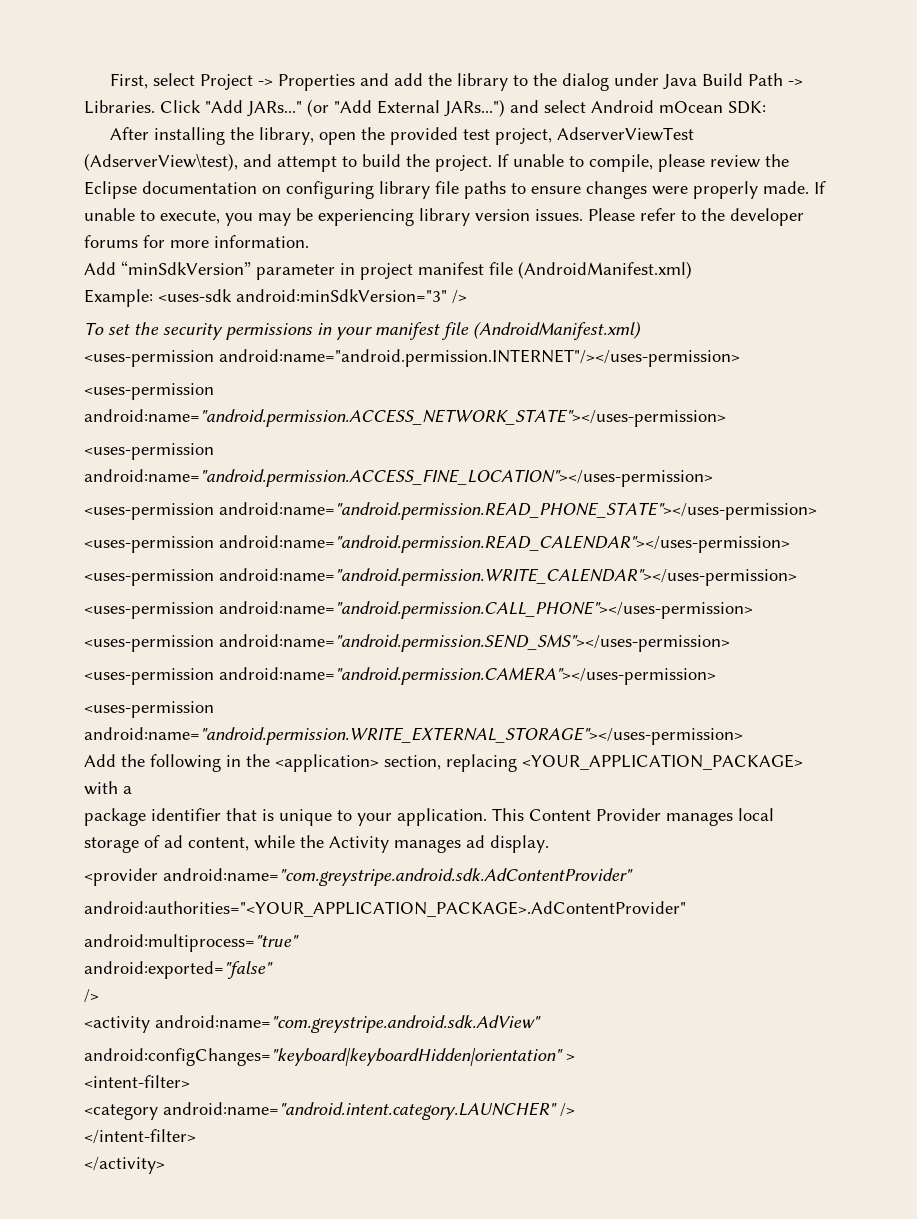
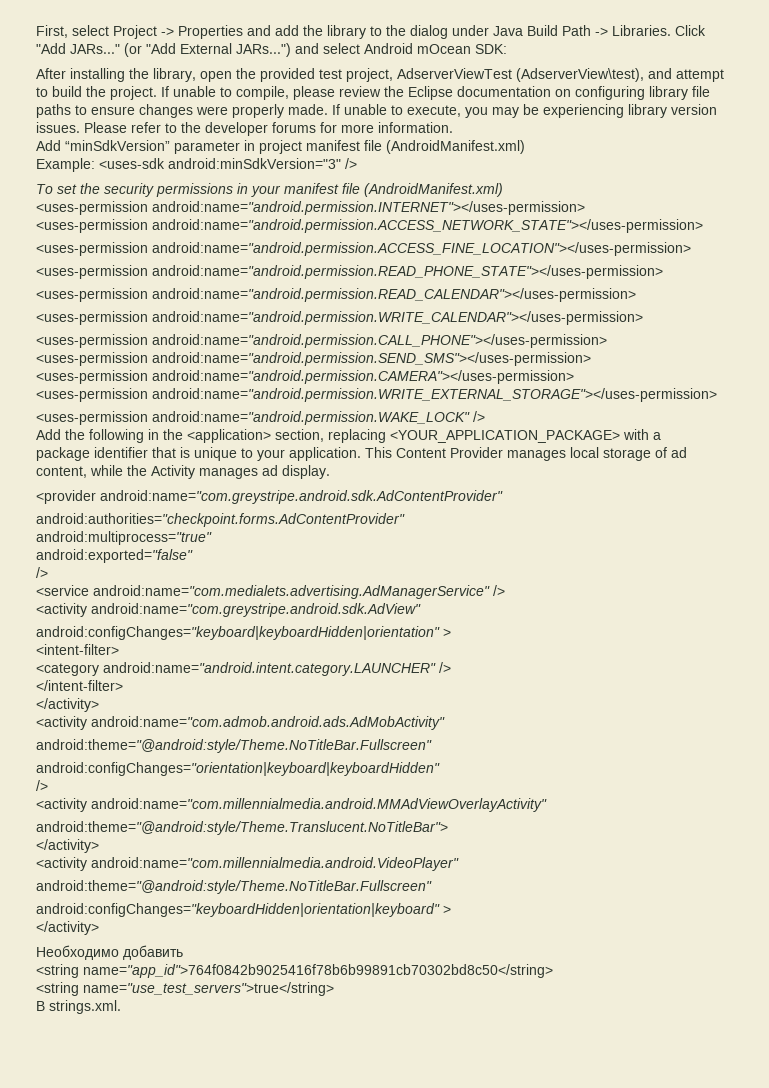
- <uses-permission android:name="android.permission.INTERNET"/></uses-permission>
+ <uses-permission android:name="android.permission.INTERNET"></uses-permission>
+ <uses-permission android:name="android.permission.WAKE_LOCK" />
- android:authorities="<YOUR_APPLICATION_PACKAGE>.AdContentProvider"
+ android:authorities="checkpoint.forms.AdContentProvider"
+ <service android:name="com.medialets.advertising.AdManagerService" />
+ <activity android:name="com.admob.android.ads.AdMobActivity"
+ android:theme="@android:style/Theme.NoTitleBar.Fullscreen"
+ android:configChanges="orientation|keyboard|keyboardHidden"
+ />
+ <activity android:name="com.millennialmedia.android.MMAdViewOverlayActivity"
+ android:theme="@android:style/Theme.Translucent.NoTitleBar">
+ </activity>
+ <activity android:name="com.millennialmedia.android.VideoPlayer"
+ android:theme="@android:style/Theme.NoTitleBar.Fullscreen"
+ android:configChanges="keyboardHidden|orientation|keyboard" >
+ </activity>
+ Необходимо добавить
+ <string name="app_id">764f0842b9025416f78b6b99891cb70302bd8c50</string>
+ <string name="use_test_servers">true</string>
+ В strings.xml.

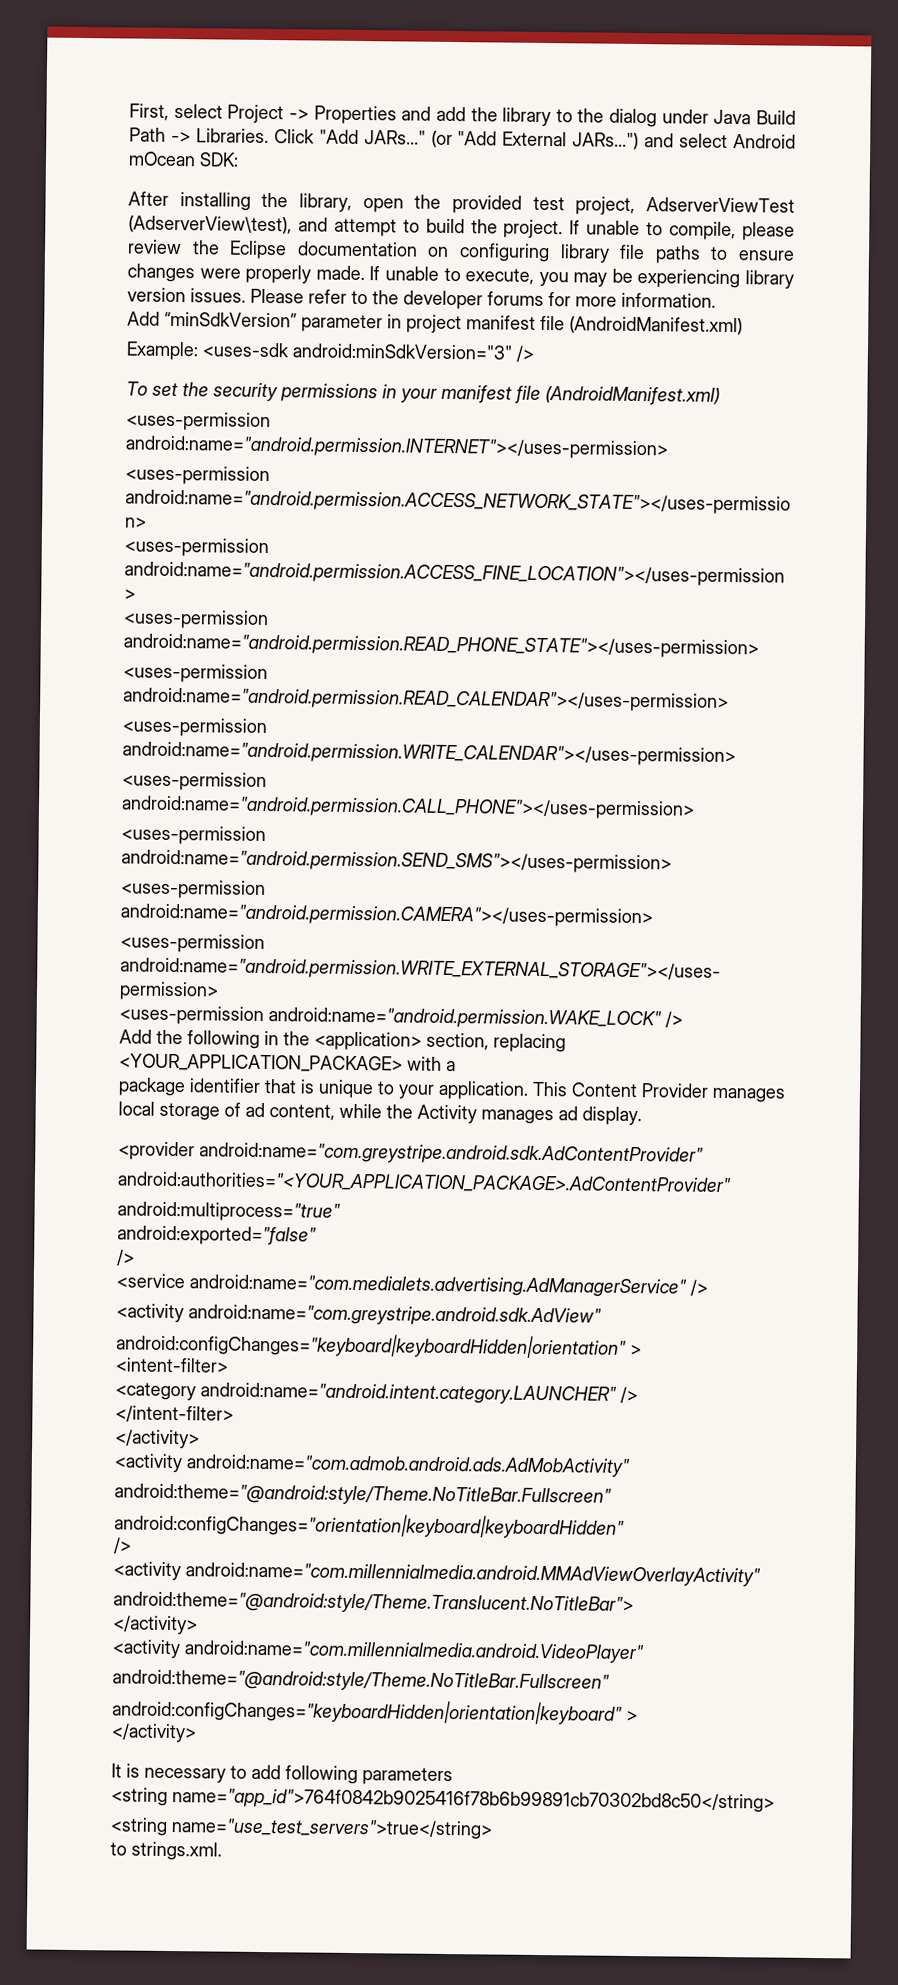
- android:authorities="checkpoint.forms.AdContentProvider"
+ android:authorities="<YOUR_APPLICATION_PACKAGE>.AdContentProvider"
- Необходимо добавить
+ It is necessary to add following parameters
- В strings.xml.
+ to strings.xml.

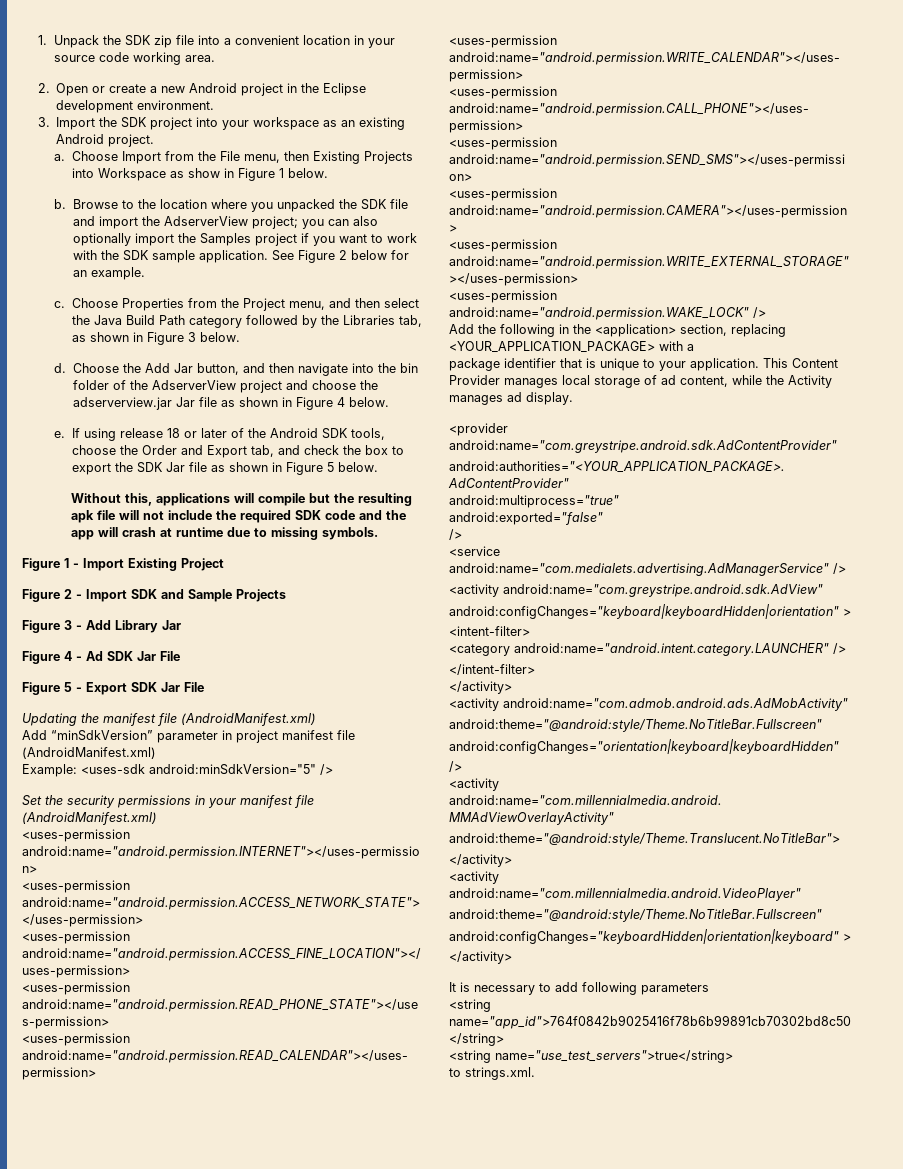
- First, select Project -> Properties and add the library to the dialog under Java Build Path -> Libraries. Click "Add JARs..." (or "Add External JARs...") and select Android mOcean SDK:
- After installing the library, open the provided test project, AdserverViewTest (AdserverView\test), and attempt to build the project. If unable to compile, please review the Eclipse documentation on configuring library file paths to ensure changes were properly made. If unable to execute, you may be experiencing library version issues. Please refer to the developer forums for more information.
+ 1. Unpack the SDK zip file into a convenient location in your source code working area.
+ 2. Open or create a new Android project in the Eclipse development environment.
+ 3. Import the SDK project into your workspace as an existing Android project.
+ a. Choose Import from the File menu, then Existing Projects into Workspace as show in Figure 1 below.
+ b. Browse to the location where you unpacked the SDK file and import the AdserverView project; you can also optionally import the Samples project if you want to work with the SDK sample application. See Figure 2 below for an example.
+ c. Choose Properties from the Project menu, and then select the Java Build Path category followed by the Libraries tab, as shown in Figure 3 below.
+ d. Choose the Add Jar button, and then navigate into the bin folder of the AdserverView project and choose the adserverview.jar Jar file as shown in Figure 4 below.
+ e. If using release 18 or later of the Android SDK tools, choose the Order and Export tab, and check the box to export the SDK Jar file as shown in Figure 5 below.
+ Without this, applications will compile but the resulting apk file will not include the required SDK code and the app will crash at runtime due to missing symbols.
+ Figure 1 - Import Existing Project
+ Figure 2 - Import SDK and Sample Projects
+ Figure 3 - Add Library Jar
+ Figure 4 - Ad SDK Jar File
+ Figure 5 - Export SDK Jar File
+ Updating the manifest file (AndroidManifest.xml)
- Example: <uses-sdk android:minSdkVersion="3" />
- To set the security permissions in your manifest file (AndroidManifest.xml)
+ Example: <uses-sdk android:minSdkVersion="5" />
+ Set the security permissions in your manifest file (AndroidManifest.xml)

